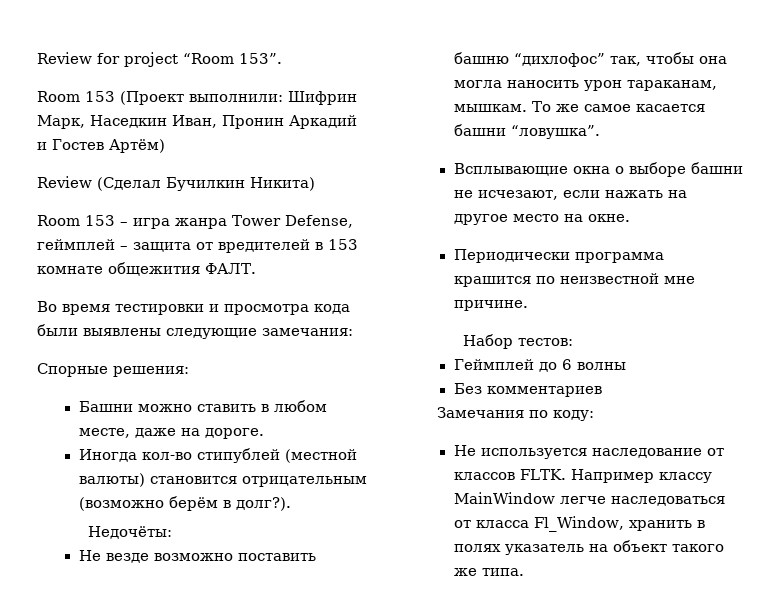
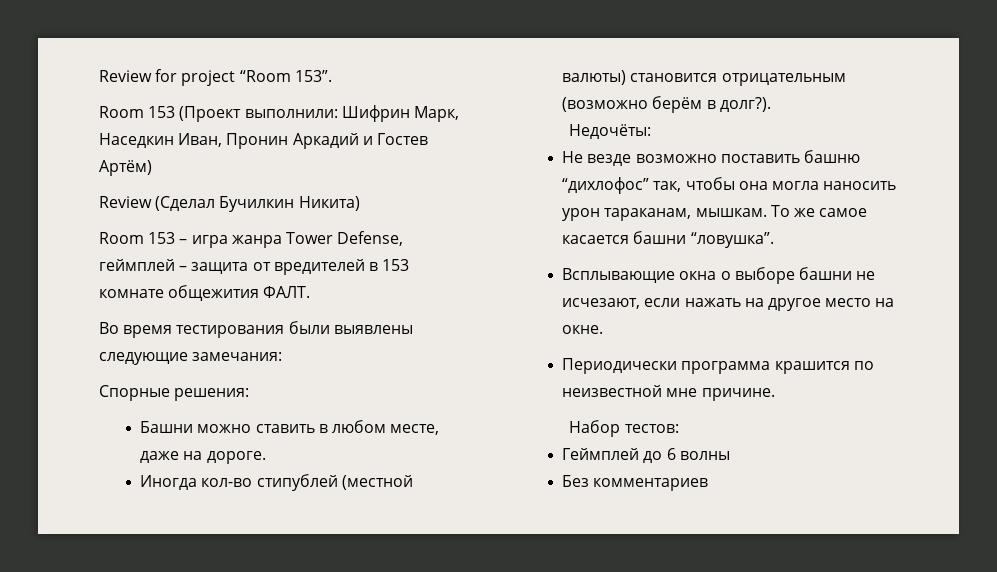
- Во время тестировки и просмотра кода были выявлены следующие замечания:
+ Во время тестирования были выявлены следующие замечания:
- Замечания по коду:
- Не используется наследование от классов FLTK. Например классу MainWindow легче наследоваться от класса Fl_Window, хранить в полях указатель на объект такого же типа.

